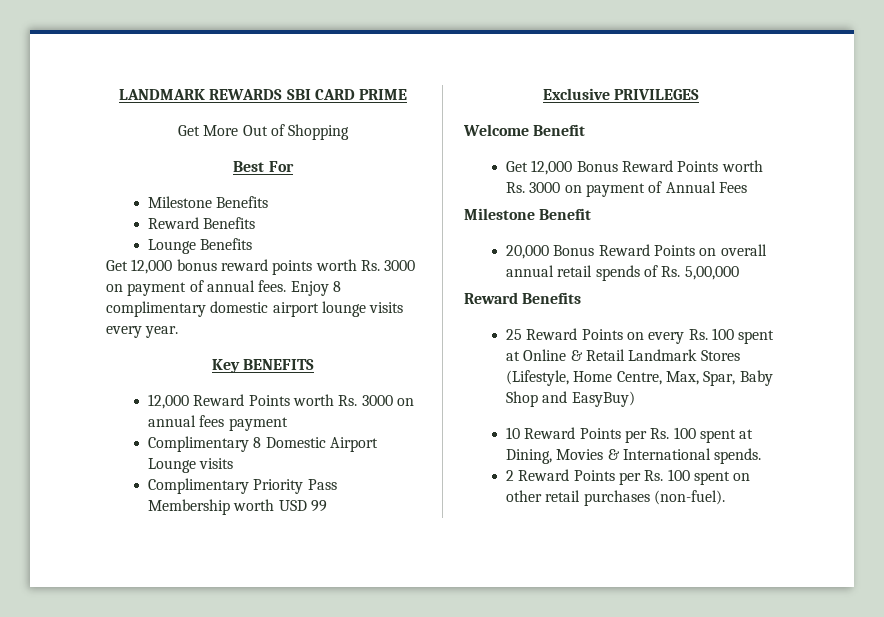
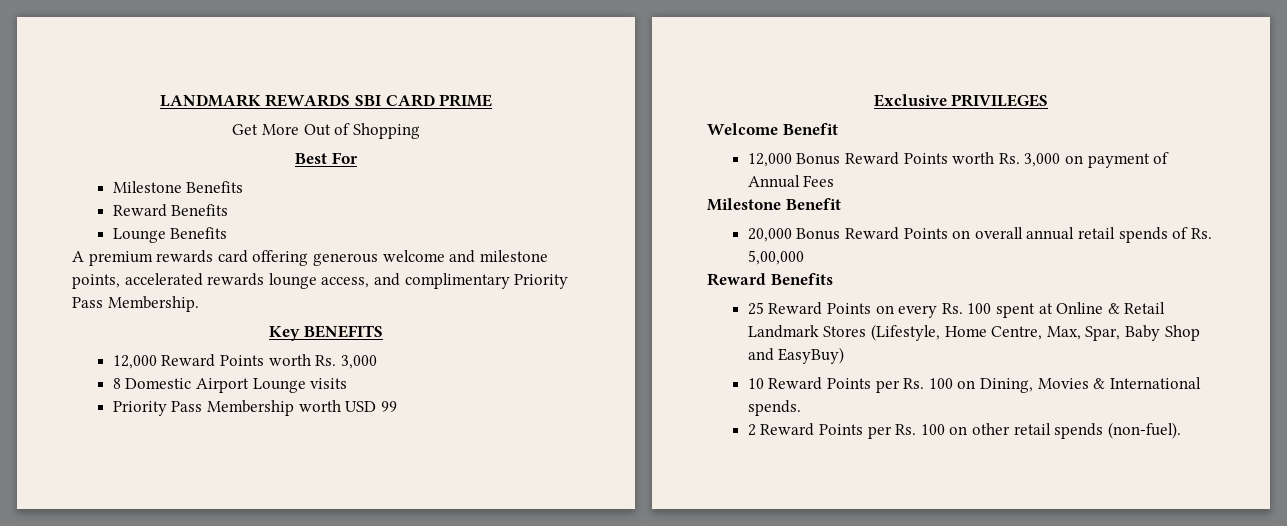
- Get 12,000 bonus reward points worth Rs. 3000 on payment of annual fees. Enjoy 8 complimentary domestic airport lounge visits every year.
+ A premium rewards card offering generous welcome and milestone points, accelerated rewards lounge access, and complimentary Priority Pass Membership.
- 12,000 Reward Points worth Rs. 3000 on annual fees payment
- Complimentary 8 Domestic Airport Lounge visits
+ 12,000 Reward Points worth Rs. 3,000
+ 8 Domestic Airport Lounge visits
- Complimentary Priority Pass Membership worth USD 99
+ Priority Pass Membership worth USD 99
- Get 12,000 Bonus Reward Points worth Rs. 3000 on payment of Annual Fees
+ 12,000 Bonus Reward Points worth Rs. 3,000 on payment of Annual Fees
- 10 Reward Points per Rs. 100 spent at Dining, Movies & International spends.
+ 10 Reward Points per Rs. 100 on Dining, Movies & International spends.
- 2 Reward Points per Rs. 100 spent on other retail purchases (non-fuel).
+ 2 Reward Points per Rs. 100 on other retail spends (non-fuel).

